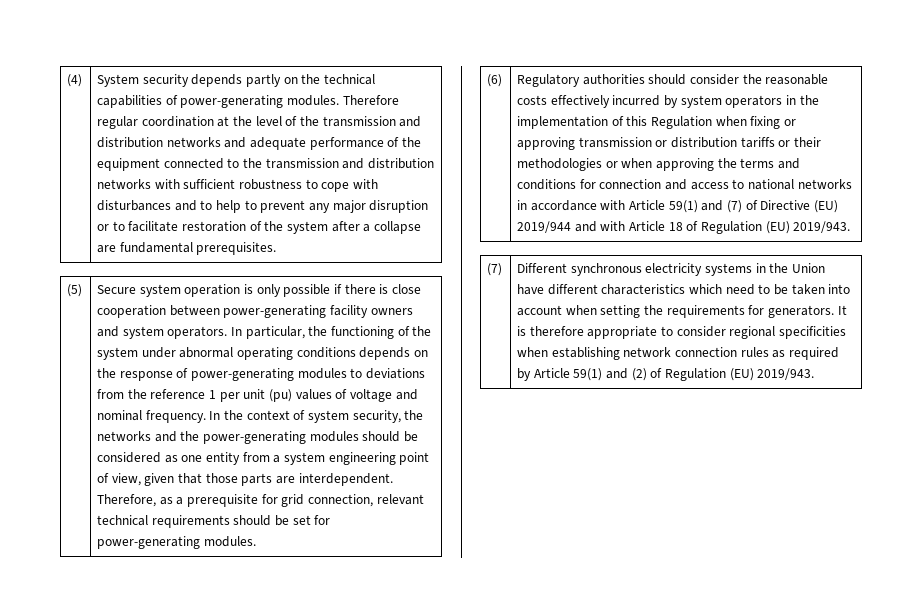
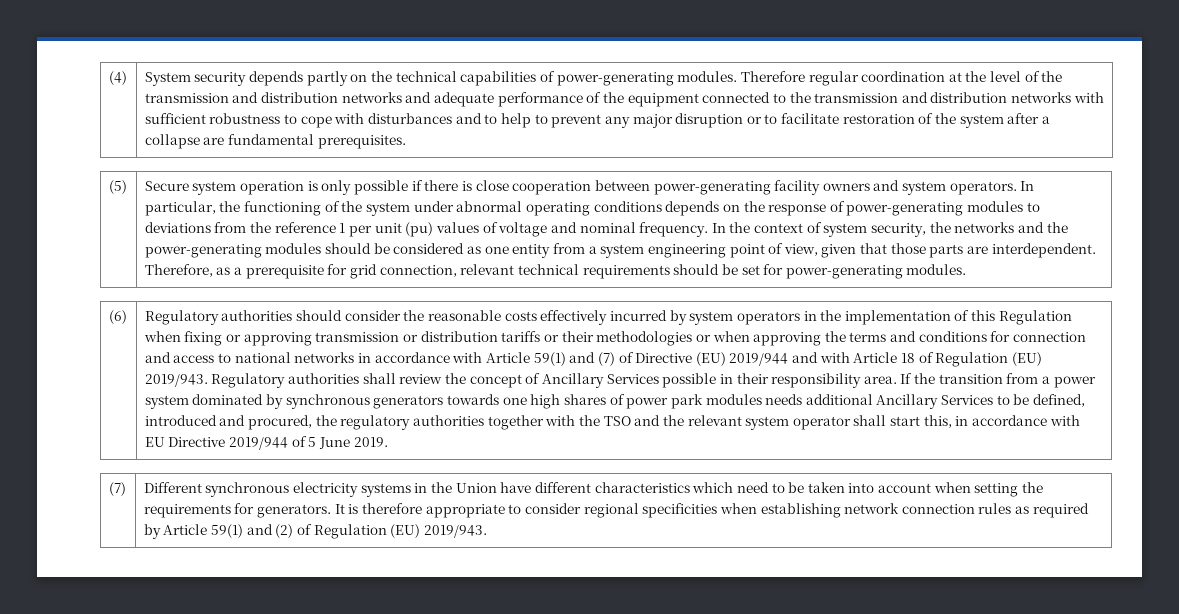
+ Regulatory authorities shall review the concept of Ancillary Services possible in their responsibility area. If the transition from a power system dominated by synchronous generators towards one high shares of power park modules needs additional Ancillary Services to be defined, introduced and procured, the regulatory authorities together with the TSO and the relevant system operator shall start this, in accordance with EU Directive 2019/944 of 5 June 2019.

